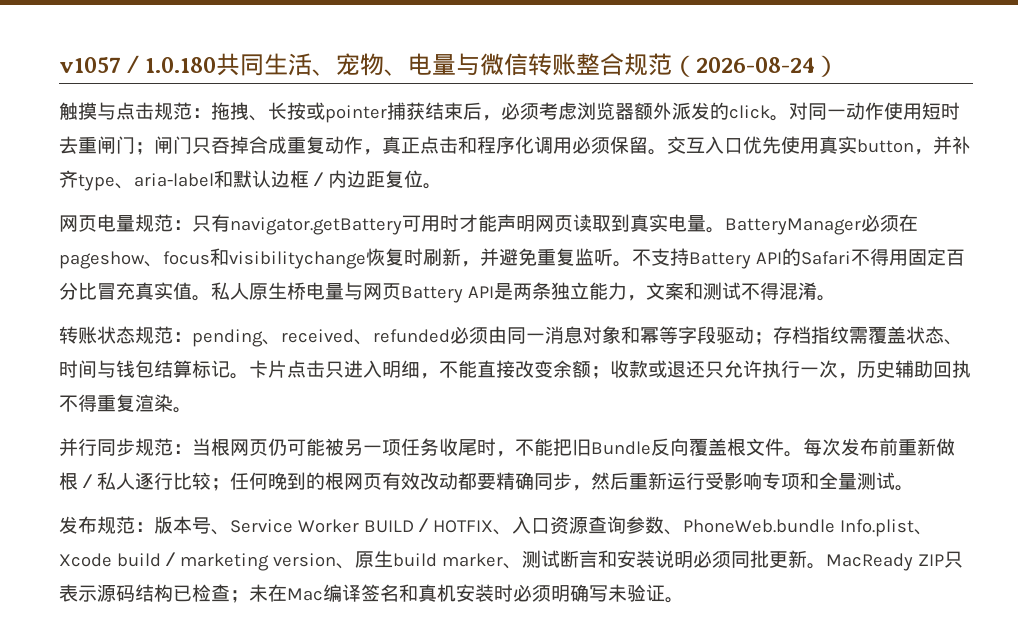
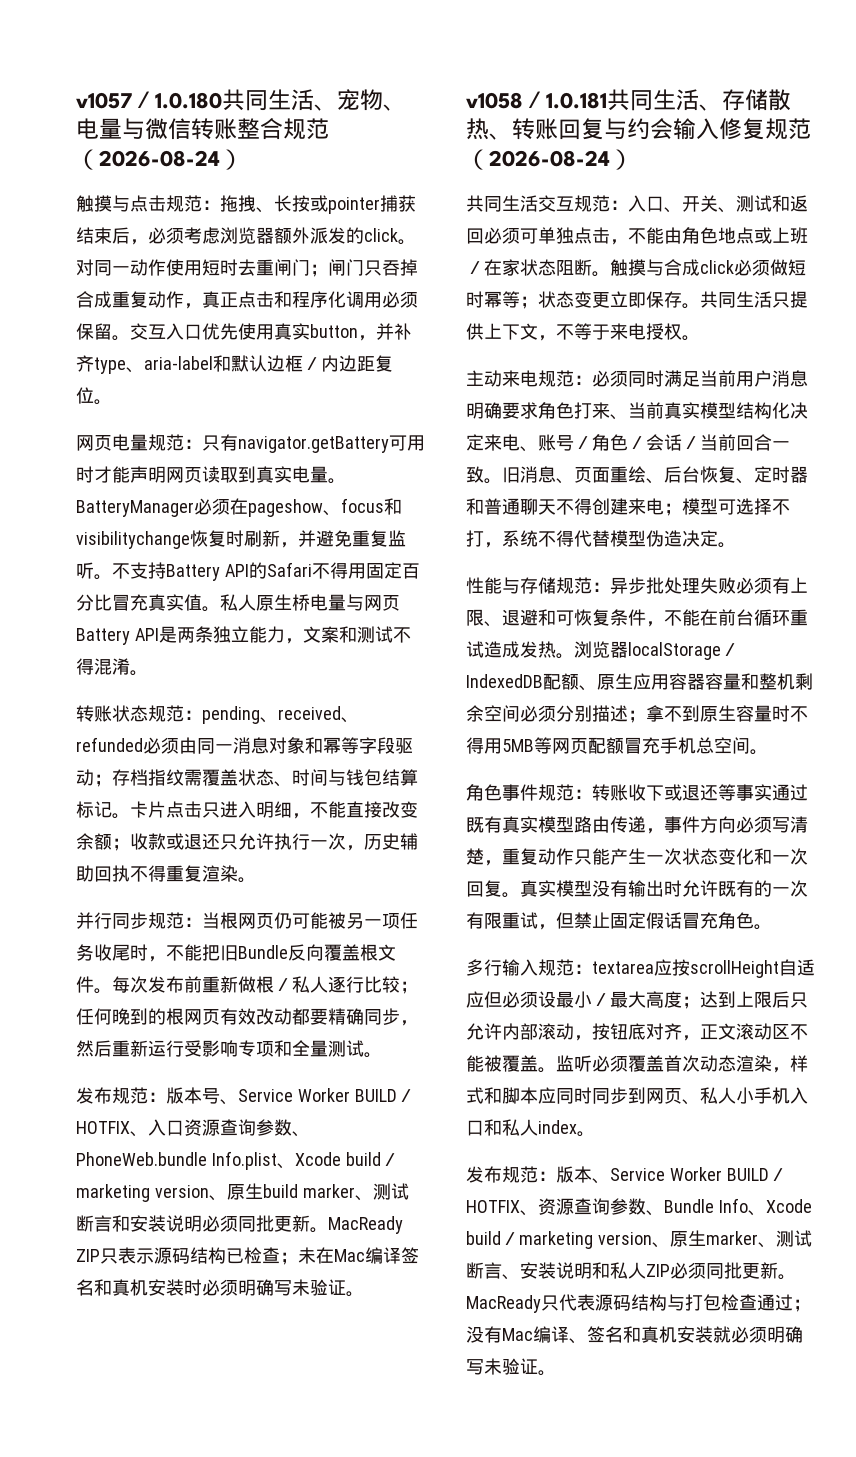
+ v1058／1.0.181共同生活、存储散热、转账回复与约会输入修复规范（2026-08-24）
+ 共同生活交互规范：入口、开关、测试和返回必须可单独点击，不能由角色地点或上班／在家状态阻断。触摸与合成click必须做短时幂等；状态变更立即保存。共同生活只提供上下文，不等于来电授权。
+ 主动来电规范：必须同时满足当前用户消息明确要求角色打来、当前真实模型结构化决定来电、账号／角色／会话／当前回合一致。旧消息、页面重绘、后台恢复、定时器和普通聊天不得创建来电；模型可选择不打，系统不得代替模型伪造决定。
+ 性能与存储规范：异步批处理失败必须有上限、退避和可恢复条件，不能在前台循环重试造成发热。浏览器localStorage／IndexedDB配额、原生应用容器容量和整机剩余空间必须分别描述；拿不到原生容量时不得用5MB等网页配额冒充手机总空间。
+ 角色事件规范：转账收下或退还等事实通过既有真实模型路由传递，事件方向必须写清楚，重复动作只能产生一次状态变化和一次回复。真实模型没有输出时允许既有的一次有限重试，但禁止固定假话冒充角色。
+ 多行输入规范：textarea应按scrollHeight自适应但必须设最小／最大高度；达到上限后只允许内部滚动，按钮底对齐，正文滚动区不能被覆盖。监听必须覆盖首次动态渲染，样式和脚本应同时同步到网页、私人小手机入口和私人index。
+ 发布规范：版本、Service Worker BUILD／HOTFIX、资源查询参数、Bundle Info、Xcode build／marketing version、原生marker、测试断言、安装说明和私人ZIP必须同批更新。MacReady只代表源码结构与打包检查通过；没有Mac编译、签名和真机安装就必须明确写未验证。

